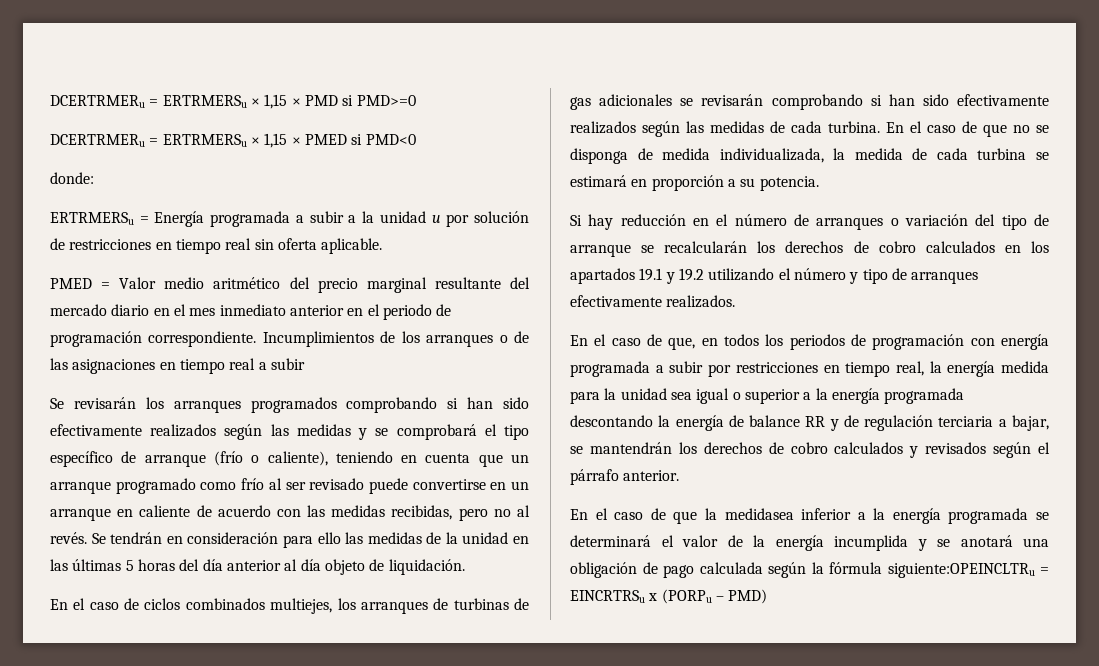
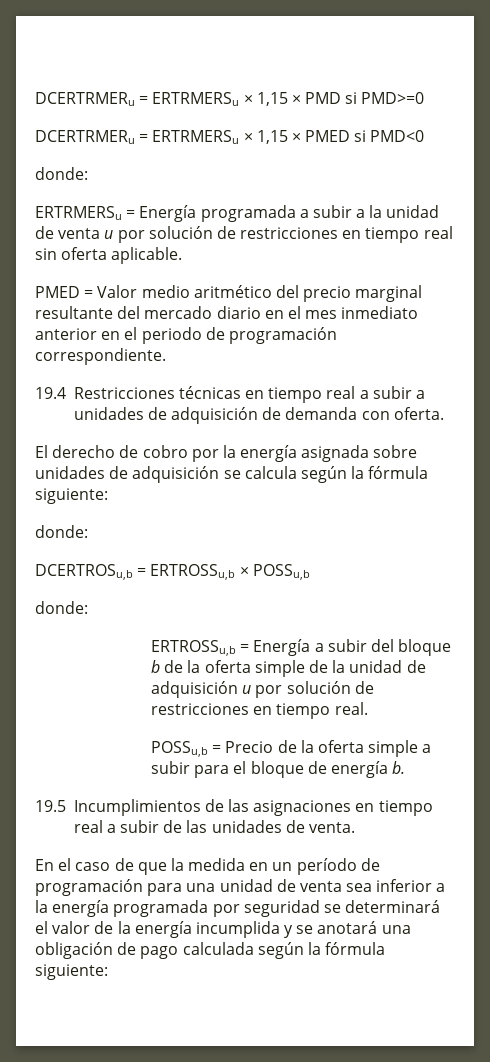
- ERTRMERSu = Energía programada a subir a la unidad u por solución de restricciones en tiempo real sin oferta aplicable.
+ ERTRMERSu = Energía programada a subir a la unidad de venta u por solución de restricciones en tiempo real sin oferta aplicable.
- PMED = Valor medio aritmético del precio marginal resultante del mercado diario en el mes inmediato anterior en el periodo de programación correspondiente. Incumplimientos de los arranques o de las asignaciones en tiempo real a subir
- Se revisarán los arranques programados comprobando si han sido efectivamente realizados según las medidas y se comprobará el tipo específico de arranque (frío o caliente), teniendo en cuenta que un arranque programado como frío al ser revisado puede convertirse en un arranque en caliente de acuerdo con las medidas recibidas, pero no al revés. Se tendrán en consideración para ello las medidas de la unidad en las últimas 5 horas del día anterior al día objeto de liquidación.
- En el caso de ciclos combinados multiejes, los arranques de turbinas de gas adicionales se revisarán comprobando si han sido efectivamente realizados según las medidas de cada turbina. En el caso de que no se disponga de medida individualizada, la medida de cada turbina se estimará en proporción a su potencia.
- Si hay reducción en el número de arranques o variación del tipo de arranque se recalcularán los derechos de cobro calculados en los apartados 19.1 y 19.2 utilizando el número y tipo de arranques efectivamente realizados.
- En el caso de que, en todos los periodos de programación con energía programada a subir por restricciones en tiempo real, la energía medida para la unidad sea igual o superior a la energía programada descontando la energía de balance RR y de regulación terciaria a bajar, se mantendrán los derechos de cobro calculados y revisados según el párrafo anterior.
+ PMED = Valor medio aritmético del precio marginal resultante del mercado diario en el mes inmediato anterior en el periodo de programación correspondiente.
+ 19.4 Restricciones técnicas en tiempo real a subir a unidades de adquisición de demanda con oferta.
+ El derecho de cobro por la energía asignada sobre unidades de adquisición se calcula según la fórmula siguiente:
+ donde:
+ DCERTROSu,b = ERTROSSu,b × POSSu,b
+ donde:
+ ERTROSSu,b = Energía a subir del bloque b de la oferta simple de la unidad de adquisición u por solución de restricciones en tiempo real.
+ POSSu,b = Precio de la oferta simple a subir para el bloque de energía b.
+ 19.5 Incumplimientos de las asignaciones en tiempo real a subir de las unidades de venta.
- En el caso de que la medidasea inferior a la energía programada se determinará el valor de la energía incumplida y se anotará una obligación de pago calculada según la fórmula siguiente:OPEINCLTRu = EINCRTRSu x (PORPu – PMD)
+ En el caso de que la medida en un período de programación para una unidad de venta sea inferior a la energía programada por seguridad se determinará el valor de la energía incumplida y se anotará una obligación de pago calculada según la fórmula siguiente:

